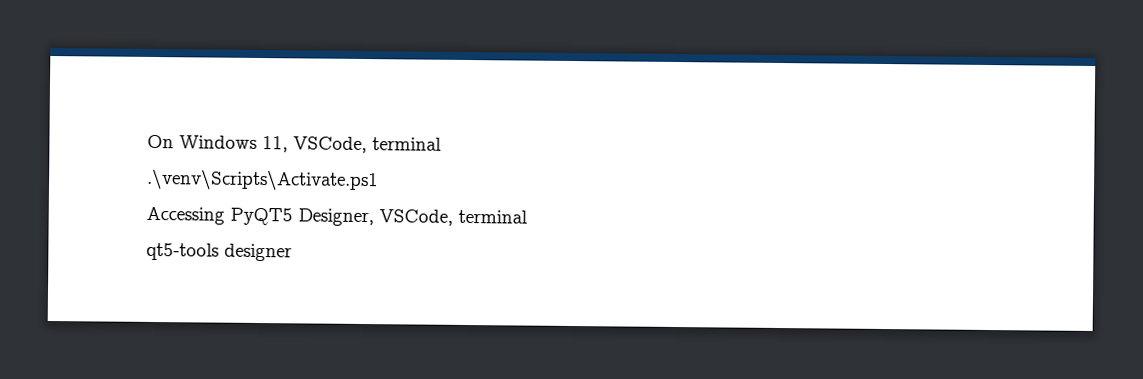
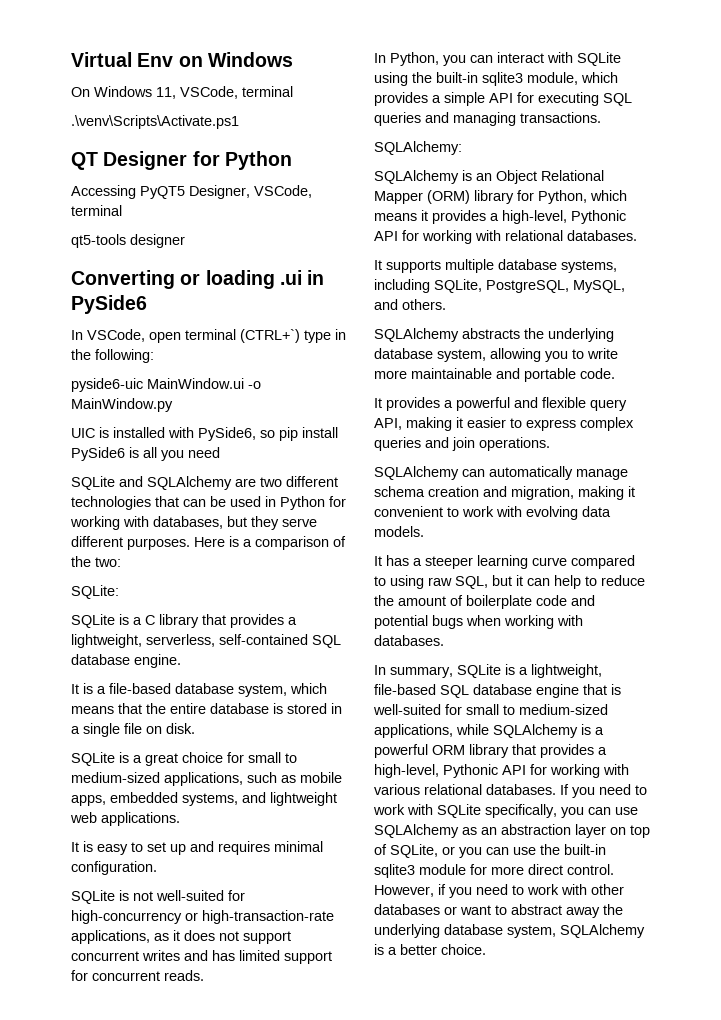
+ Virtual Env on Windows
+ QT Designer for Python
+ Converting or loading .ui in PySide6
+ In VSCode, open terminal (CTRL+`) type in the following:
+ pyside6-uic MainWindow.ui -o MainWindow.py
+ UIC is installed with PySide6, so pip install PySide6 is all you need
+ SQLite and SQLAlchemy are two different technologies that can be used in Python for working with databases, but they serve different purposes. Here is a comparison of the two:
+ SQLite:
+ SQLite is a C library that provides a lightweight, serverless, self-contained SQL database engine.
+ It is a file-based database system, which means that the entire database is stored in a single file on disk.
+ SQLite is a great choice for small to medium-sized applications, such as mobile apps, embedded systems, and lightweight web applications.
+ It is easy to set up and requires minimal configuration.
+ SQLite is not well-suited for high-concurrency or high-transaction-rate applications, as it does not support concurrent writes and has limited support for concurrent reads.
+ In Python, you can interact with SQLite using the built-in sqlite3 module, which provides a simple API for executing SQL queries and managing transactions.
+ SQLAlchemy:
+ SQLAlchemy is an Object Relational Mapper (ORM) library for Python, which means it provides a high-level, Pythonic API for working with relational databases.
+ It supports multiple database systems, including SQLite, PostgreSQL, MySQL, and others.
+ SQLAlchemy abstracts the underlying database system, allowing you to write more maintainable and portable code.
+ It provides a powerful and flexible query API, making it easier to express complex queries and join operations.
+ SQLAlchemy can automatically manage schema creation and migration, making it convenient to work with evolving data models.
+ It has a steeper learning curve compared to using raw SQL, but it can help to reduce the amount of boilerplate code and potential bugs when working with databases.
+ In summary, SQLite is a lightweight, file-based SQL database engine that is well-suited for small to medium-sized applications, while SQLAlchemy is a powerful ORM library that provides a high-level, Pythonic API for working with various relational databases. If you need to work with SQLite specifically, you can use SQLAlchemy as an abstraction layer on top of SQLite, or you can use the built-in sqlite3 module for more direct control. However, if you need to work with other databases or want to abstract away the underlying database system, SQLAlchemy is a better choice.

